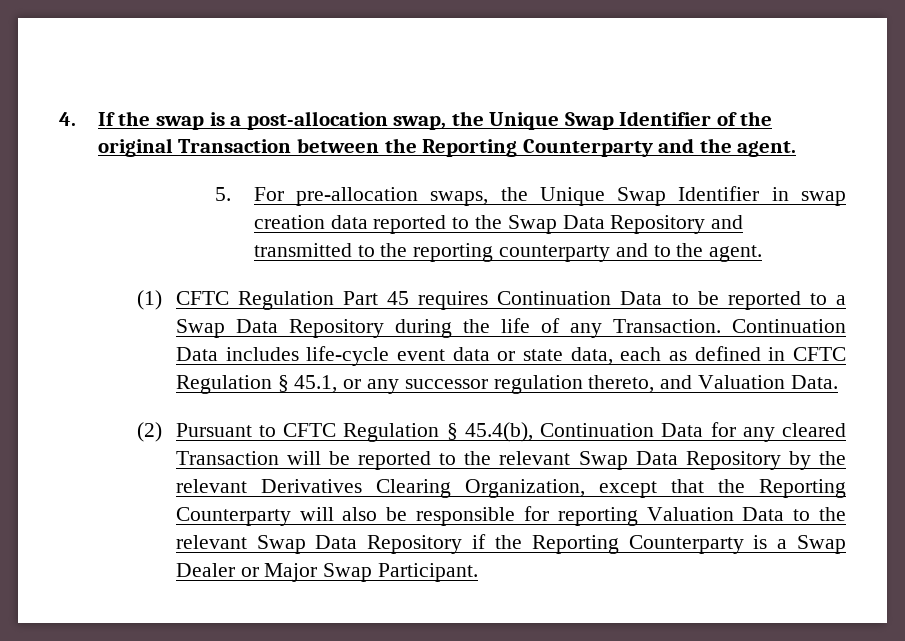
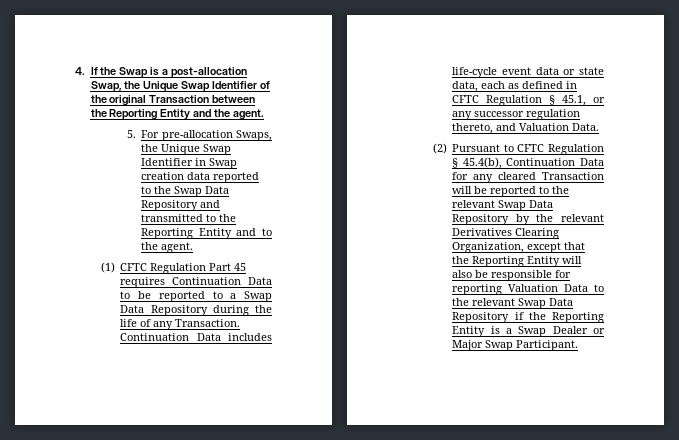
- 4. If the swap is a post-allocation swap, the Unique Swap Identifier of the original Transaction between the Reporting Counterparty and the agent.
+ 4. If the Swap is a post-allocation Swap, the Unique Swap Identifier of the original Transaction between the Reporting Entity and the agent.
- 5. For pre-allocation swaps, the Unique Swap Identifier in swap creation data reported to the Swap Data Repository and transmitted to the reporting counterparty and to the agent.
+ 5. For pre-allocation Swaps, the Unique Swap Identifier in Swap creation data reported to the Swap Data Repository and transmitted to the Reporting Entity and to the agent.
- (2) Pursuant to CFTC Regulation § 45.4(b), Continuation Data for any cleared Transaction will be reported to the relevant Swap Data Repository by the relevant Derivatives Clearing Organization, except that the Reporting Counterparty will also be responsible for reporting Valuation Data to the relevant Swap Data Repository if the Reporting Counterparty is a Swap Dealer or Major Swap Participant.
+ (2) Pursuant to CFTC Regulation § 45.4(b), Continuation Data for any cleared Transaction will be reported to the relevant Swap Data Repository by the relevant Derivatives Clearing Organization, except that the Reporting Entity will also be responsible for reporting Valuation Data to the relevant Swap Data Repository if the Reporting Entity is a Swap Dealer or Major Swap Participant.

